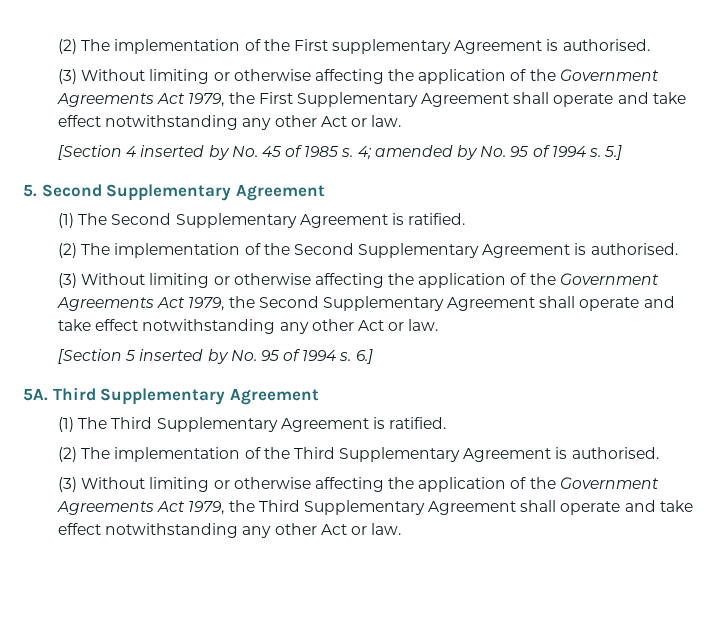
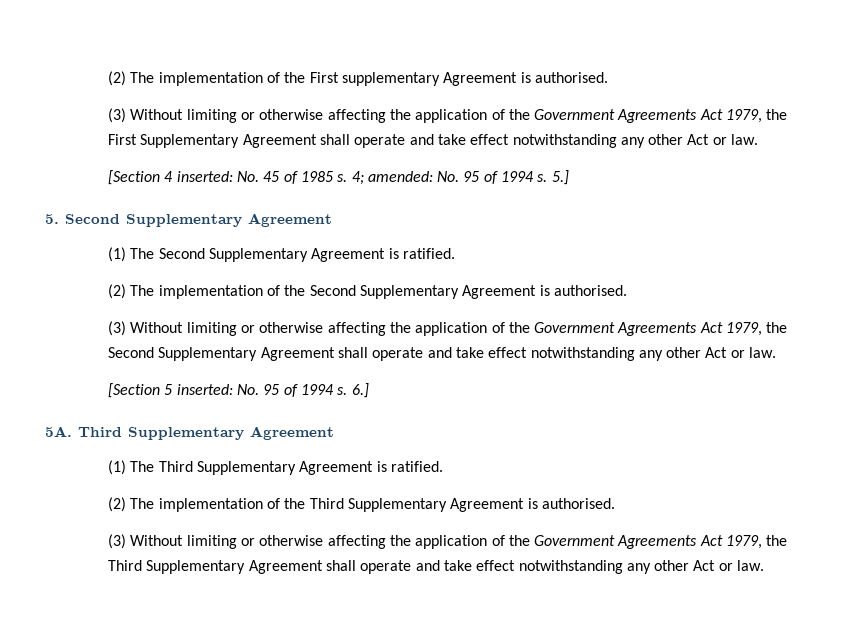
- [Section 4 inserted by No. 45 of 1985 s.
+ [Section 4 inserted: No. 45 of 1985 s.
- 4; amended by No. 95 of 1994 s.
+ 4; amended: No. 95 of 1994 s.
- [Section 5 inserted by No. 95 of 1994 s.
+ [Section 5 inserted: No. 95 of 1994 s.

